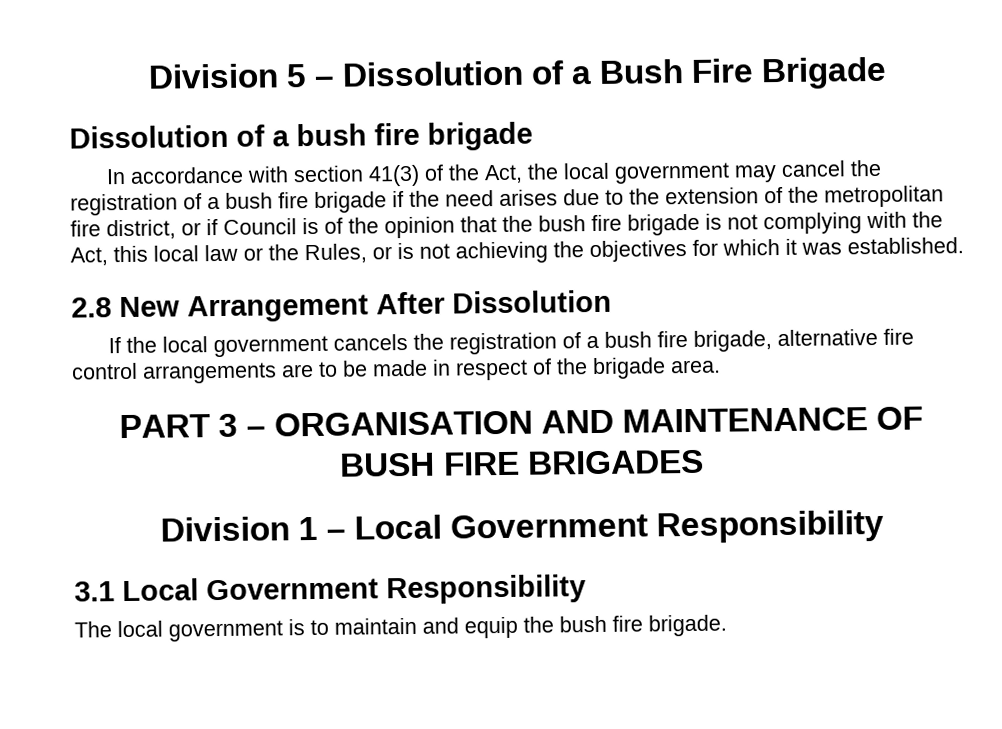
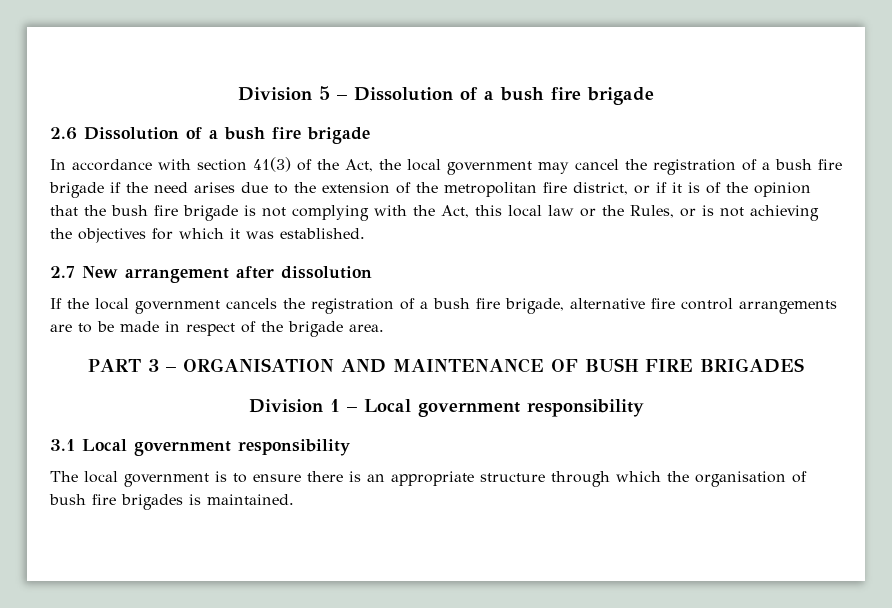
- Division 5 – Dissolution of a Bush Fire Brigade
- Dissolution of a bush fire brigade
+ Division 5 – Dissolution of a bush fire brigade
+ 2.6 Dissolution of a bush fire brigade
- In accordance with section 41(3) of the Act, the local government may cancel the registration of a bush fire brigade if the need arises due to the extension of the metropolitan fire district, or if Council is of the opinion that the bush fire brigade is not complying with the Act, this local law or the Rules, or is not achieving the objectives for which it was established.
+ In accordance with section 41(3) of the Act, the local government may cancel the registration of a bush fire brigade if the need arises due to the extension of the metropolitan fire district, or if it is of the opinion that the bush fire brigade is not complying with the Act, this local law or the Rules, or is not achieving the objectives for which it was established.
- 2.8 New Arrangement After Dissolution
+ 2.7 New arrangement after dissolution
- Division 1 – Local Government Responsibility
+ Division 1 – Local government responsibility
- 3.1 Local Government Responsibility
+ 3.1 Local government responsibility
- The local government is to maintain and equip the bush fire brigade.
+ The local government is to ensure there is an appropriate structure through which the organisation of bush fire brigades is maintained.

